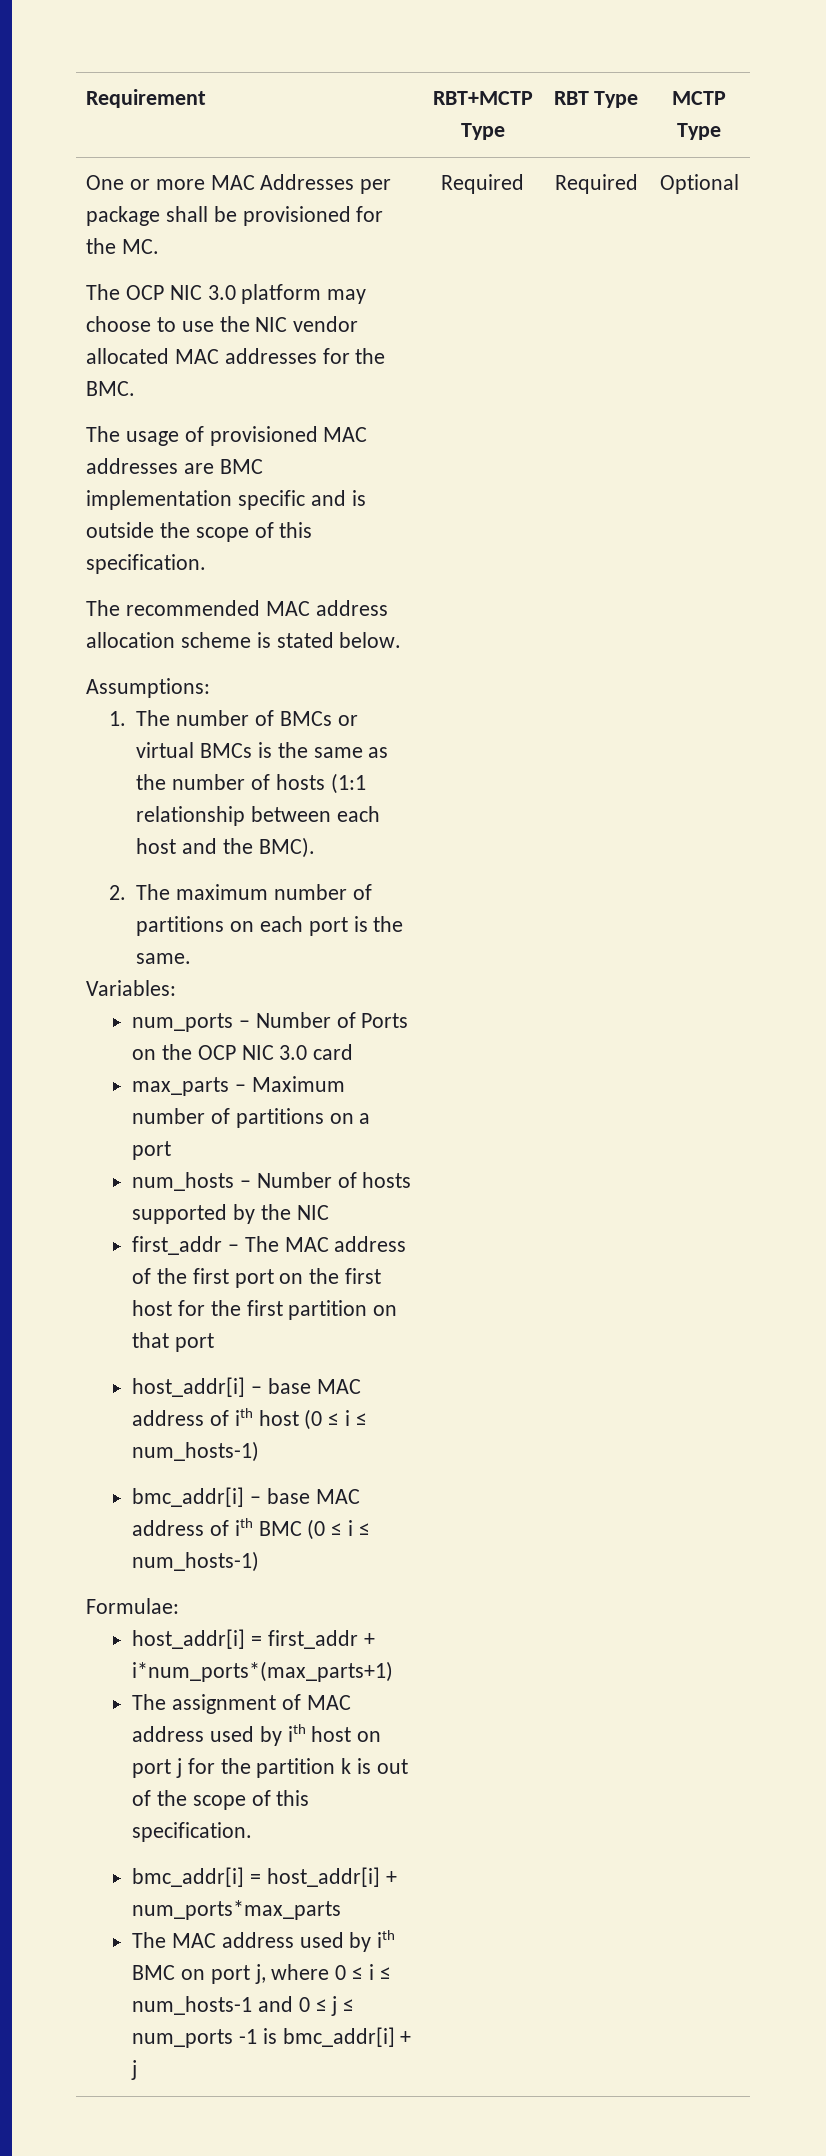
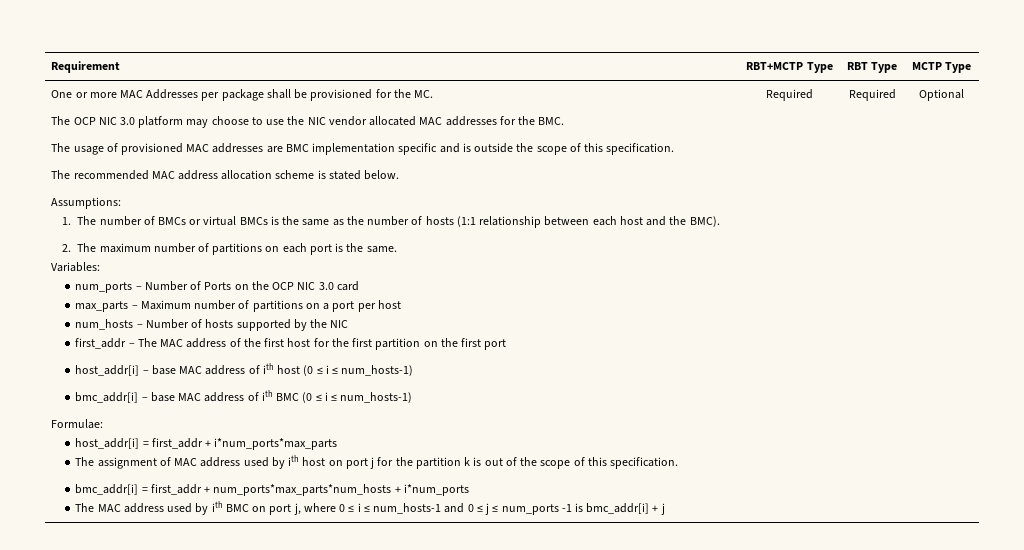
- max_parts – Maximum number of partitions on a port
+ max_parts – Maximum number of partitions on a port per host
- first_addr – The MAC address of the first port on the first host for the first partition on that port
+ first_addr – The MAC address of the first host for the first partition on the first port
- host_addr[i] = first_addr + i*num_ports*(max_parts+1)
+ host_addr[i] = first_addr + i*num_ports*max_parts
- bmc_addr[i] = host_addr[i] + num_ports*max_parts
+ bmc_addr[i] = first_addr + num_ports*max_parts*num_hosts + i*num_ports

